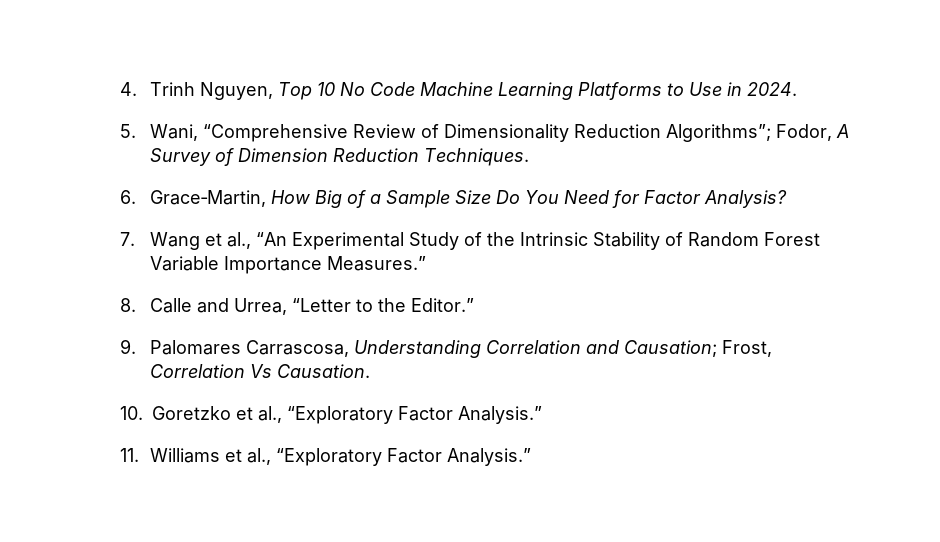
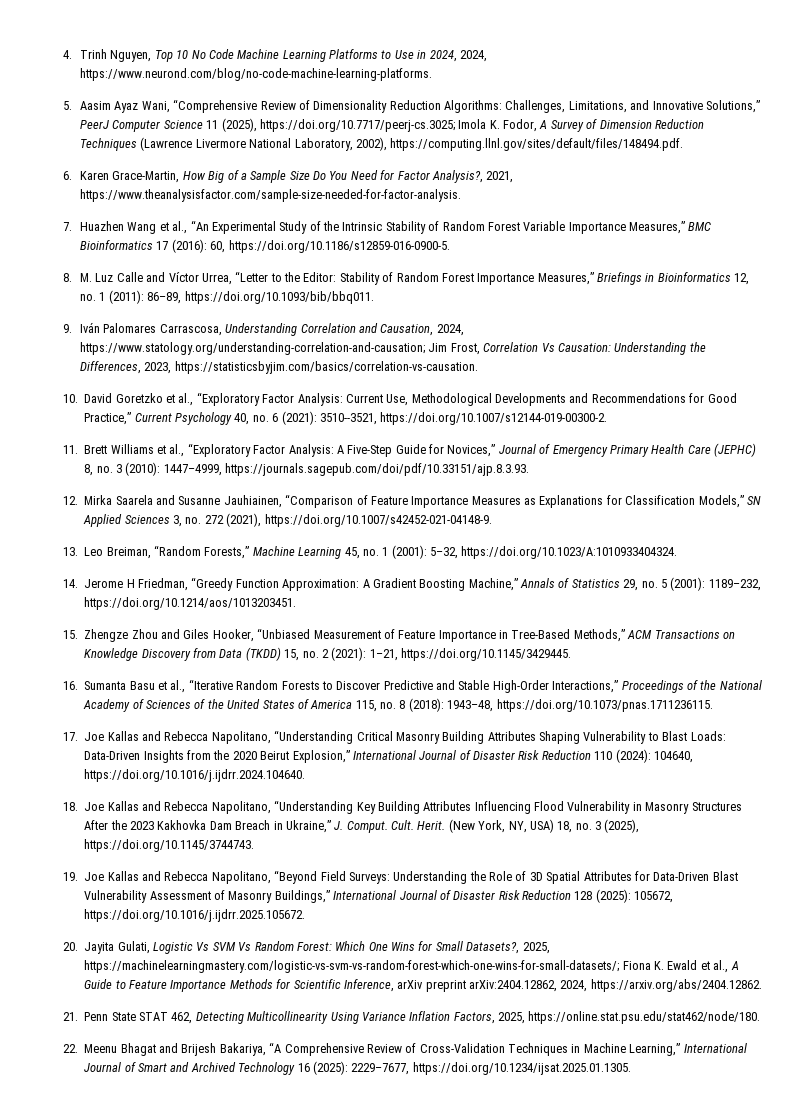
- 4. Trinh Nguyen, Top 10 No Code Machine Learning Platforms to Use in 2024.
+ 4. Trinh Nguyen, Top 10 No Code Machine Learning Platforms to Use in 2024, 2024, https://www.neurond.com/blog/no-code-machine-learning-platforms.
- 5. Wani, “Comprehensive Review of Dimensionality Reduction Algorithms”; Fodor, A Survey of Dimension Reduction Techniques.
+ 5. Aasim Ayaz Wani, “Comprehensive Review of Dimensionality Reduction Algorithms: Challenges, Limitations, and Innovative Solutions,” PeerJ Computer Science 11 (2025), https://doi.org/10.7717/peerj-cs.3025; Imola K. Fodor, A Survey of Dimension Reduction Techniques (Lawrence Livermore National Laboratory, 2002), https://computing.llnl.gov/sites/default/files/148494.pdf.
- 6. Grace‐Martin, How Big of a Sample Size Do You Need for Factor Analysis?
+ 6. Karen Grace‐Martin, How Big of a Sample Size Do You Need for Factor Analysis?, 2021, https://www.theanalysisfactor.com/sample-size-needed-for-factor-analysis.
- 7. Wang et al., “An Experimental Study of the Intrinsic Stability of Random Forest Variable Importance Measures.”
+ 7. Huazhen Wang et al., “An Experimental Study of the Intrinsic Stability of Random Forest Variable Importance Measures,” BMC Bioinformatics 17 (2016): 60, https://doi.org/10.1186/s12859-016-0900-5.
- 8. Calle and Urrea, “Letter to the Editor.”
+ 8. M. Luz Calle and Víctor Urrea, “Letter to the Editor: Stability of Random Forest Importance Measures,” Briefings in Bioinformatics 12, no. 1 (2011): 86–89, https://doi.org/10.1093/bib/bbq011.
- 9. Palomares Carrascosa, Understanding Correlation and Causation; Frost, Correlation Vs Causation.
+ 9. Iván Palomares Carrascosa, Understanding Correlation and Causation, 2024, https://www.statology.org/understanding-correlation-and-causation; Jim Frost, Correlation Vs Causation: Understanding the Differences, 2023, https://statisticsbyjim.com/basics/correlation-vs-causation.
- 10. Goretzko et al., “Exploratory Factor Analysis.”
+ 10. David Goretzko et al., “Exploratory Factor Analysis: Current Use, Methodological Developments and Recommendations for Good Practice,” Current Psychology 40, no. 6 (2021): 3510--3521, https://doi.org/10.1007/s12144-019-00300-2.
- 11. Williams et al., “Exploratory Factor Analysis.”
+ 11. Brett Williams et al., “Exploratory Factor Analysis: A Five-Step Guide for Novices,” Journal of Emergency Primary Health Care (JEPHC) 8, no. 3 (2010): 1447–4999, https://journals.sagepub.com/doi/pdf/10.33151/ajp.8.3.93.
+ 12. Mirka Saarela and Susanne Jauhiainen, “Comparison of Feature Importance Measures as Explanations for Classification Models,” SN Applied Sciences 3, no. 272 (2021), https://doi.org/10.1007/s42452-021-04148-9.
+ 13. Leo Breiman, “Random Forests,” Machine Learning 45, no. 1 (2001): 5–32, https://doi.org/10.1023/A:1010933404324.
+ 14. Jerome H Friedman, “Greedy Function Approximation: A Gradient Boosting Machine,” Annals of Statistics 29, no. 5 (2001): 1189–232, https://doi.org/10.1214/aos/1013203451.
+ 15. Zhengze Zhou and Giles Hooker, “Unbiased Measurement of Feature Importance in Tree-Based Methods,” ACM Transactions on Knowledge Discovery from Data (TKDD) 15, no. 2 (2021): 1–21, https://doi.org/10.1145/3429445.
+ 16. Sumanta Basu et al., “Iterative Random Forests to Discover Predictive and Stable High-Order Interactions,” Proceedings of the National Academy of Sciences of the United States of America 115, no. 8 (2018): 1943–48, https://doi.org/10.1073/pnas.1711236115.
+ 17. Joe Kallas and Rebecca Napolitano, “Understanding Critical Masonry Building Attributes Shaping Vulnerability to Blast Loads: Data-Driven Insights from the 2020 Beirut Explosion,” International Journal of Disaster Risk Reduction 110 (2024): 104640, https://doi.org/10.1016/j.ijdrr.2024.104640.
+ 18. Joe Kallas and Rebecca Napolitano, “Understanding Key Building Attributes Influencing Flood Vulnerability in Masonry Structures After the 2023 Kakhovka Dam Breach in Ukraine,” J. Comput. Cult. Herit. (New York, NY, USA) 18, no. 3 (2025), https://doi.org/10.1145/3744743.
+ 19. Joe Kallas and Rebecca Napolitano, “Beyond Field Surveys: Understanding the Role of 3D Spatial Attributes for Data-Driven Blast Vulnerability Assessment of Masonry Buildings,” International Journal of Disaster Risk Reduction 128 (2025): 105672, https://doi.org/10.1016/j.ijdrr.2025.105672.
+ 20. Jayita Gulati, Logistic Vs SVM Vs Random Forest: Which One Wins for Small Datasets?, 2025, https://machinelearningmastery.com/logistic-vs-svm-vs-random-forest-which-one-wins-for-small-datasets/; Fiona K. Ewald et al., A Guide to Feature Importance Methods for Scientific Inference, arXiv preprint arXiv:2404.12862, 2024, https://arxiv.org/abs/2404.12862.
+ 21. Penn State STAT 462, Detecting Multicollinearity Using Variance Inflation Factors, 2025, https://online.stat.psu.edu/stat462/node/180.
+ 22. Meenu Bhagat and Brijesh Bakariya, “A Comprehensive Review of Cross-Validation Techniques in Machine Learning,” International Journal of Smart and Archived Technology 16 (2025): 2229–7677, https://doi.org/10.1234/ijsat.2025.01.1305.

